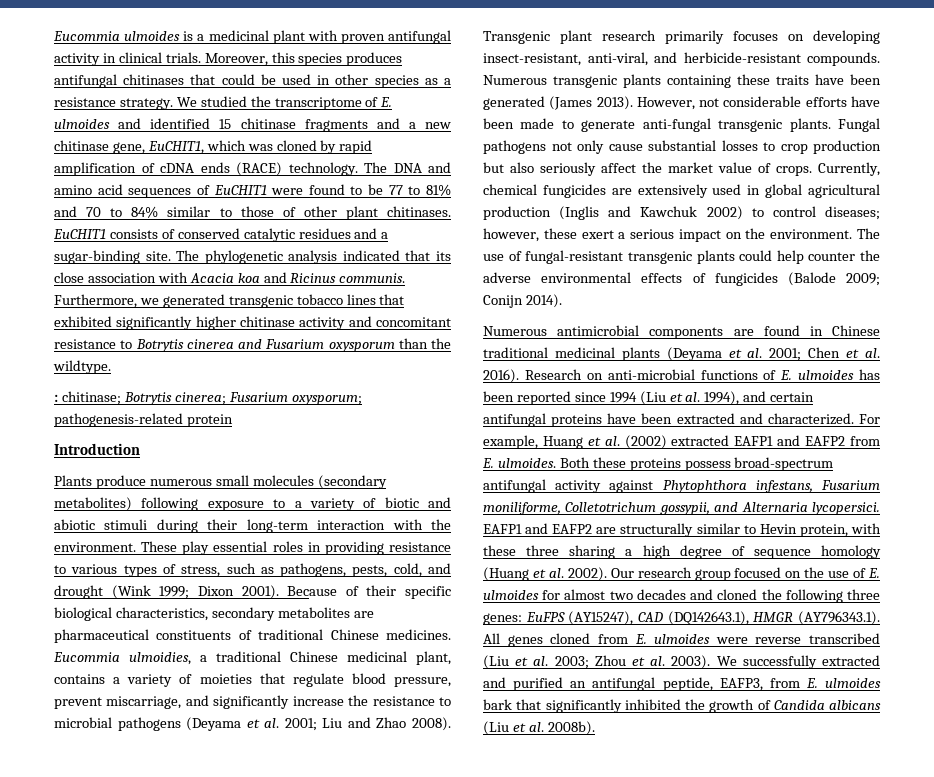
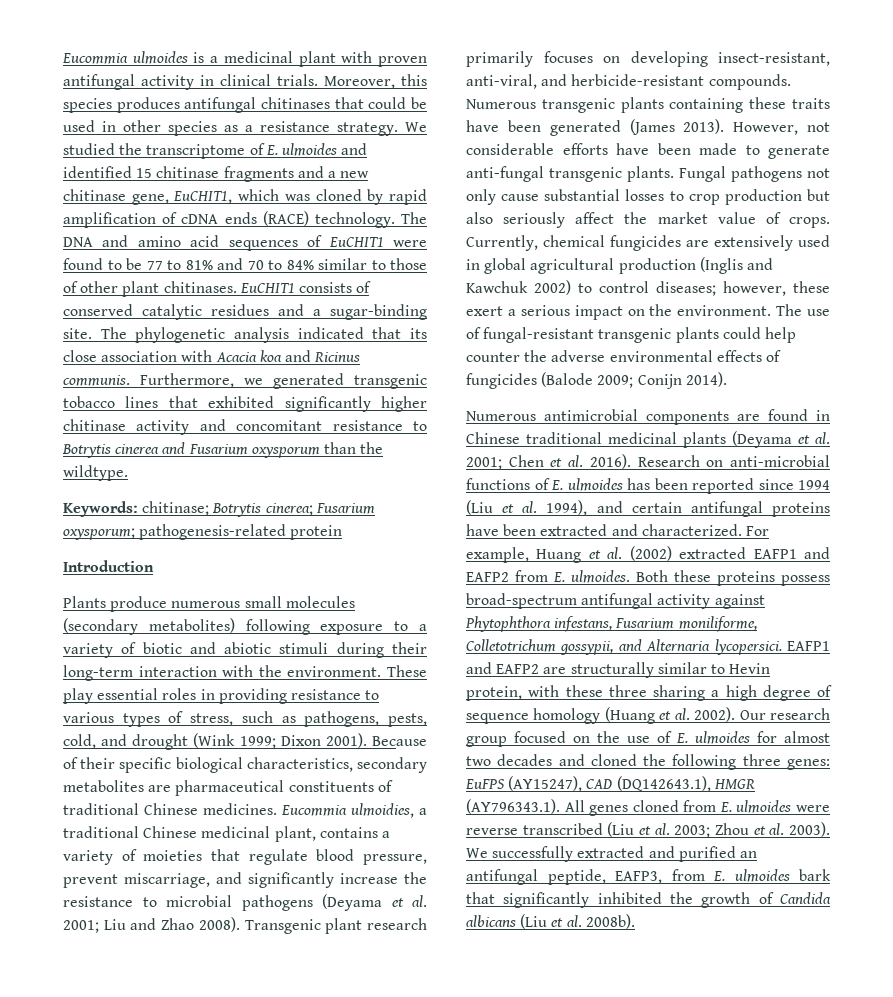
- : chitinase; Botrytis cinerea; Fusarium oxysporum; pathogenesis-related protein
+ Keywords: chitinase; Botrytis cinerea; Fusarium oxysporum; pathogenesis-related protein

